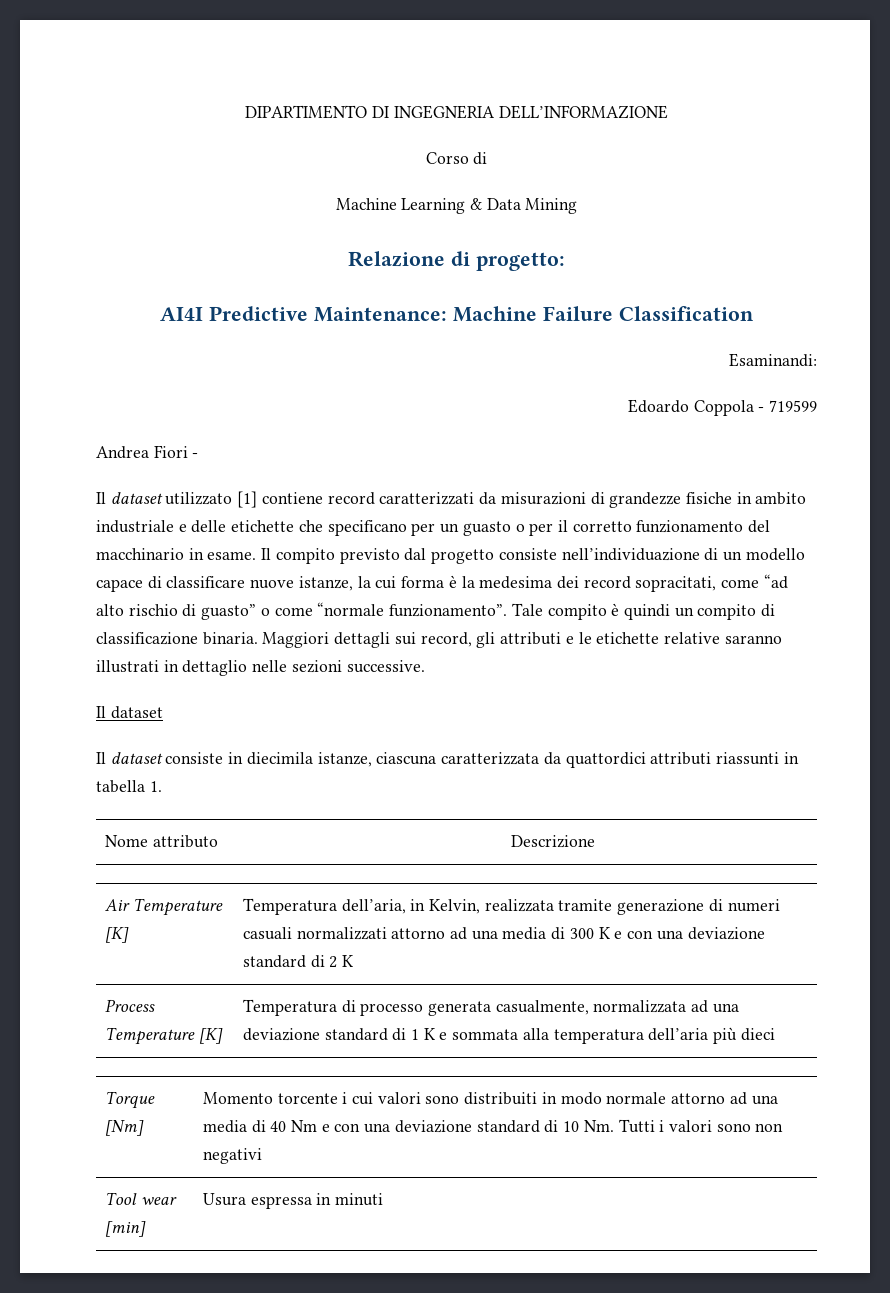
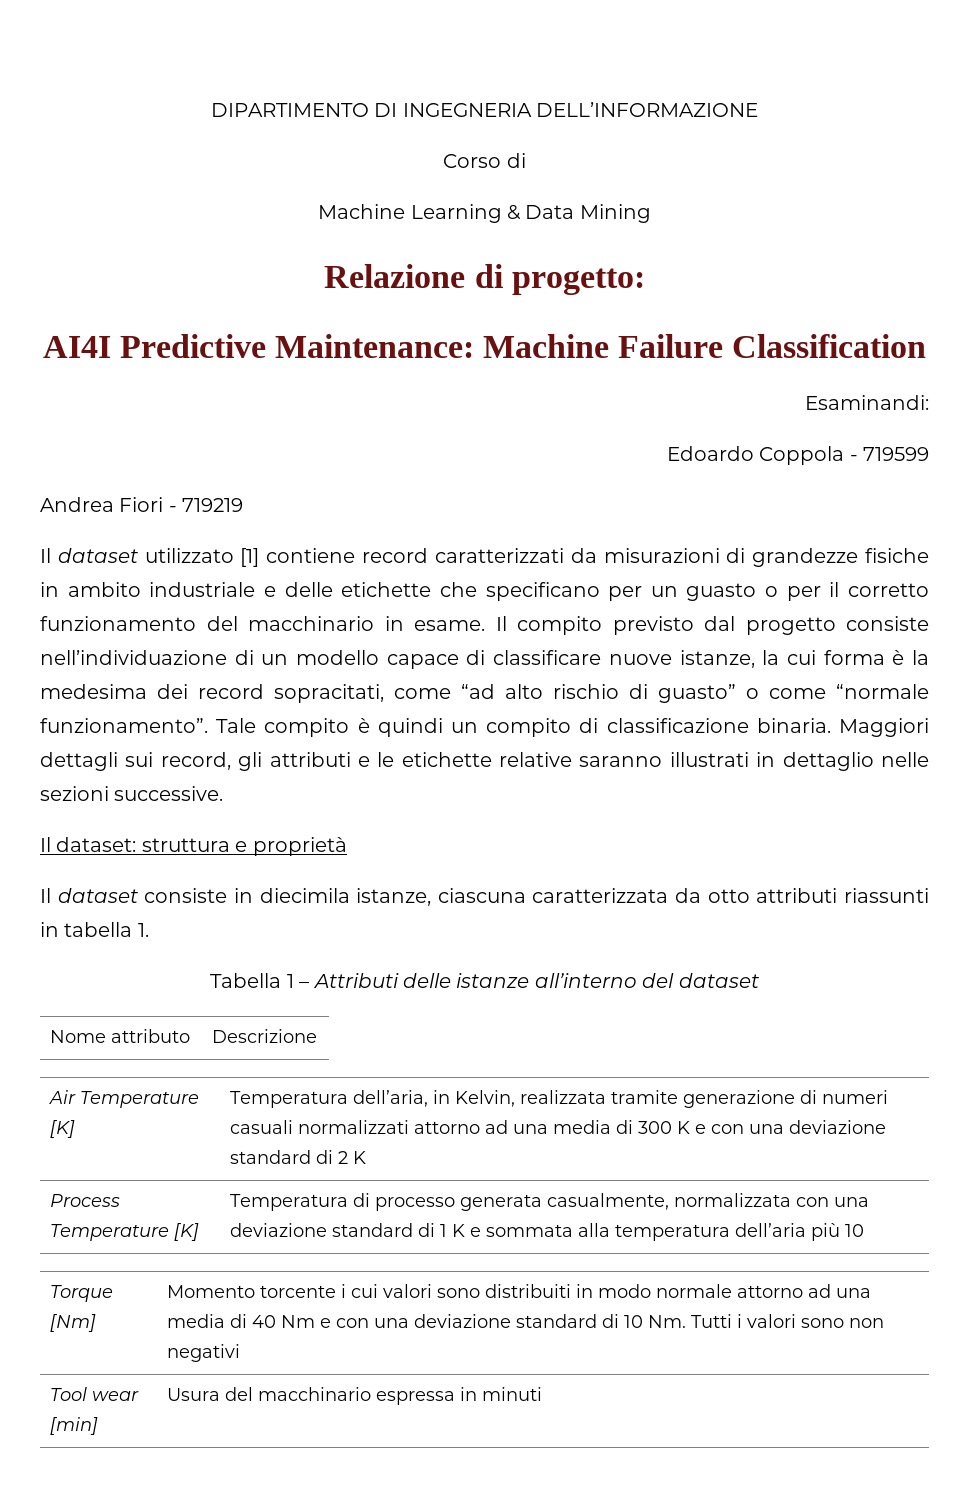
- Andrea Fiori -
+ Andrea Fiori - 719219
  Maggiori dettagli sui record, gli attributi e le etichette relative saranno illustrati in dettaglio nelle sezioni successive.
- Il dataset
+ Il dataset: struttura e proprietà
- Il dataset consiste in diecimila istanze, ciascuna caratterizzata da quattordici attributi riassunti in tabella 1.
+ Il dataset consiste in diecimila istanze, ciascuna caratterizzata da otto attributi riassunti in tabella 1.
+ Tabella 1 – Attributi delle istanze all’interno del dataset
- Process Temperature [K] | Temperatura di processo generata casualmente, normalizzata ad una deviazione standard di 1 K e sommata alla temperatura dell’aria più dieci
+ Process Temperature [K] | Temperatura di processo generata casualmente, normalizzata con una deviazione standard di 1 K e sommata alla temperatura dell’aria più 10
- Tool wear [min] | Usura espressa in minuti
+ Tool wear [min] | Usura del macchinario espressa in minuti

